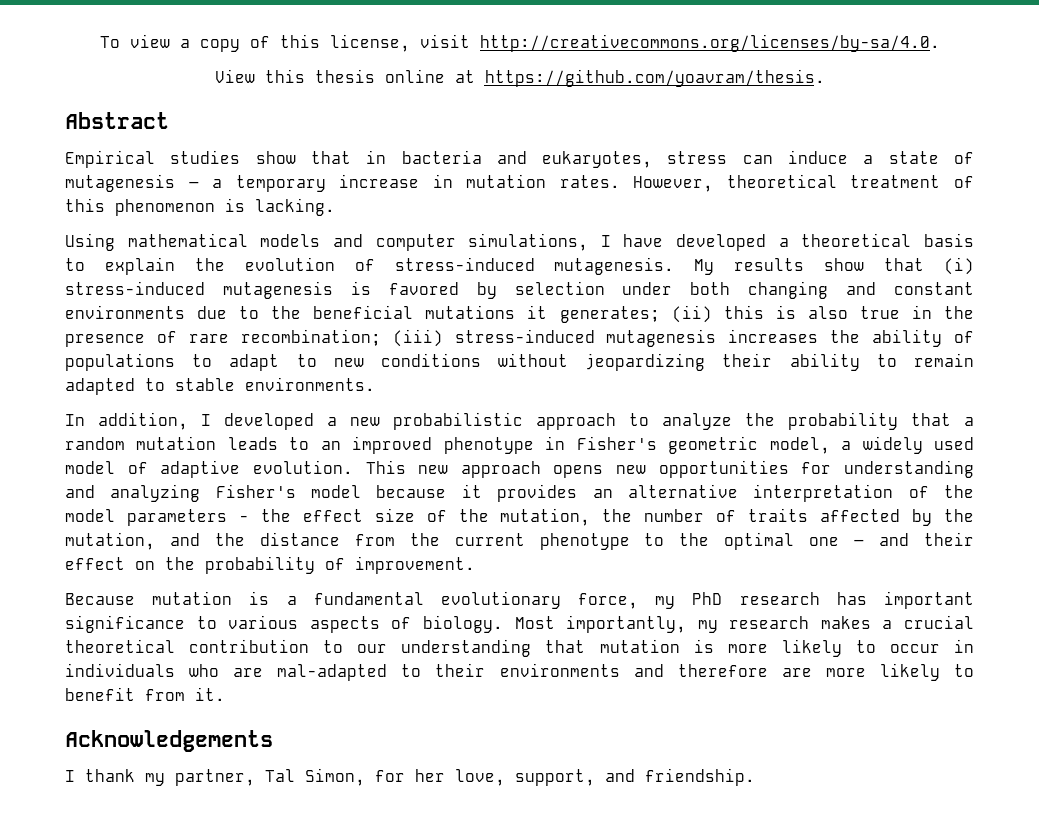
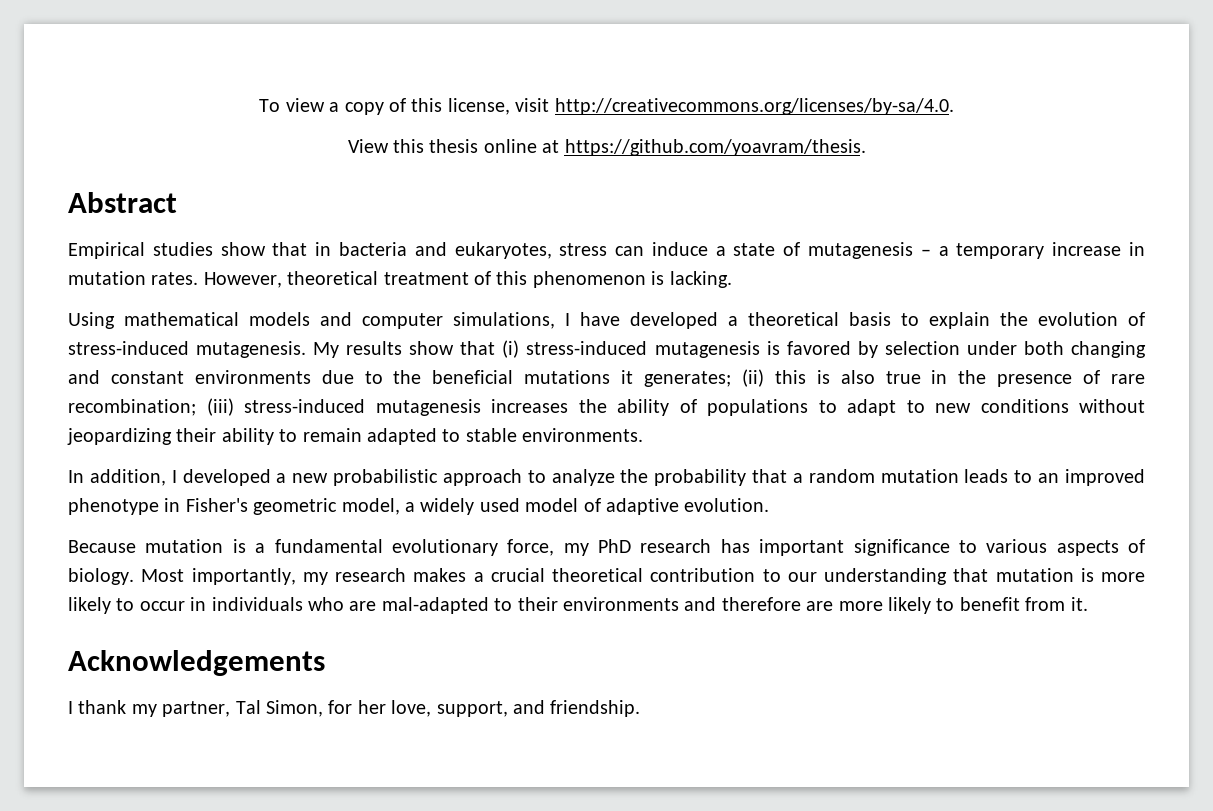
- This new approach opens new opportunities for understanding and analyzing Fisher's model because it provides an alternative interpretation of the model parameters - the effect size of the mutation, the number of traits affected by the mutation, and the distance from the current phenotype to the optimal one – and their effect on the probability of improvement.

